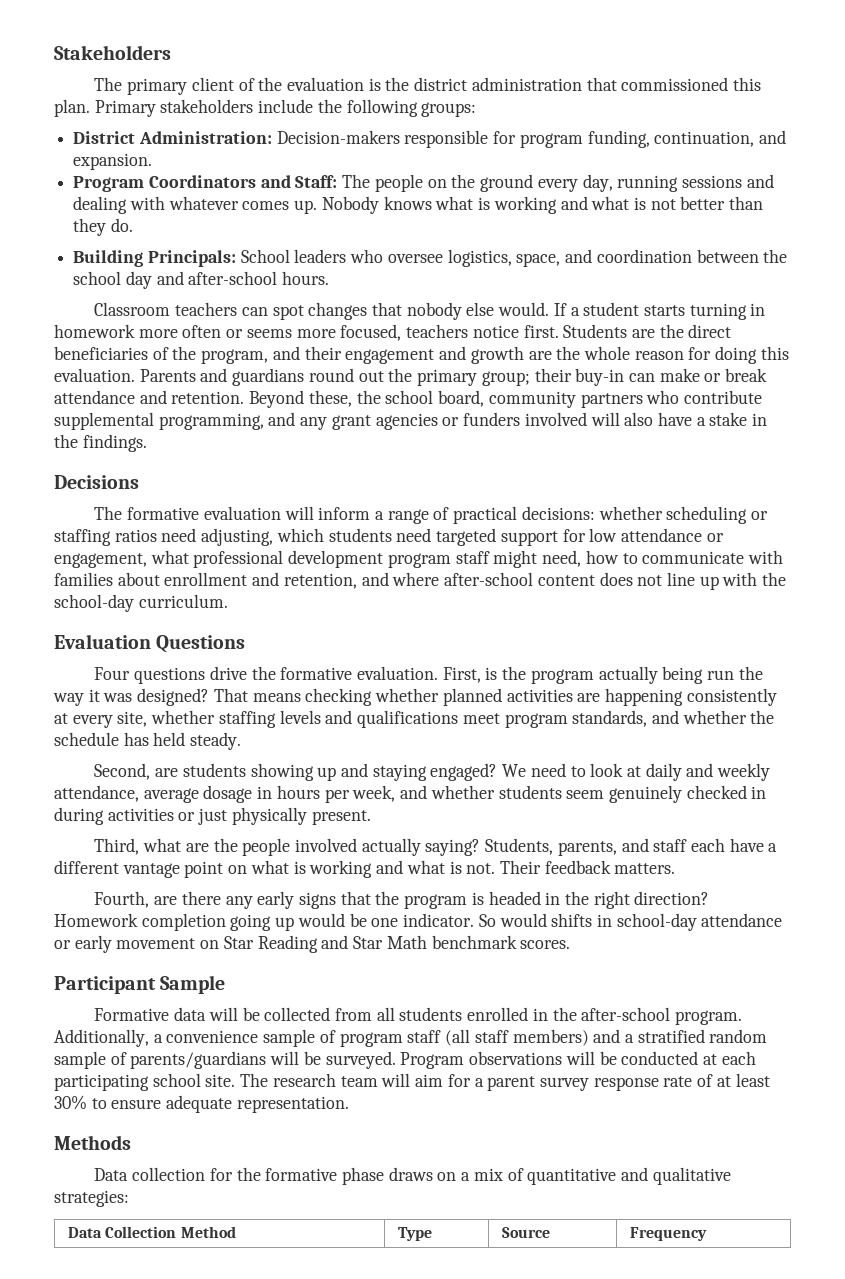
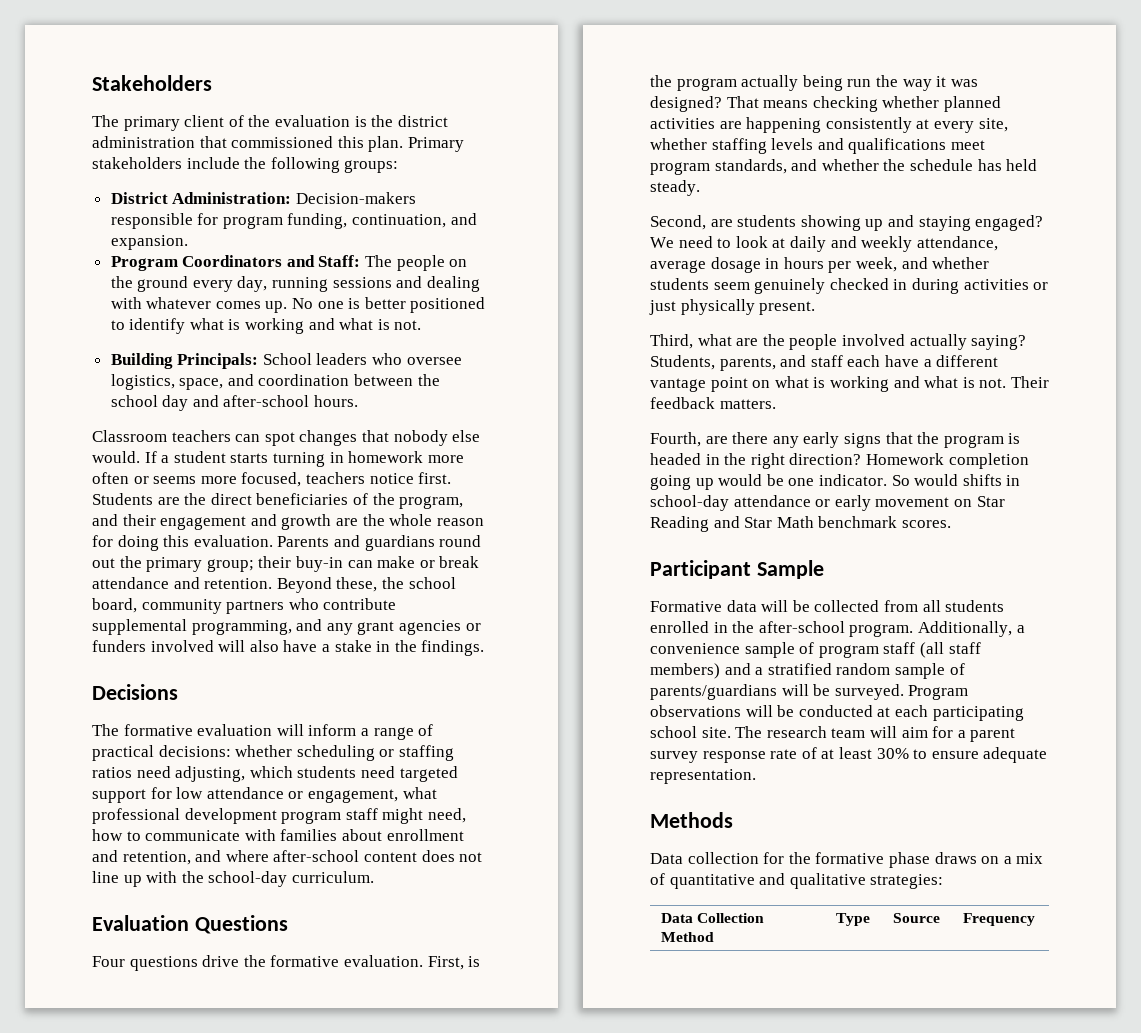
- Nobody knows what is working and what is not better than they do.
+ No one is better positioned to identify what is working and what is not.

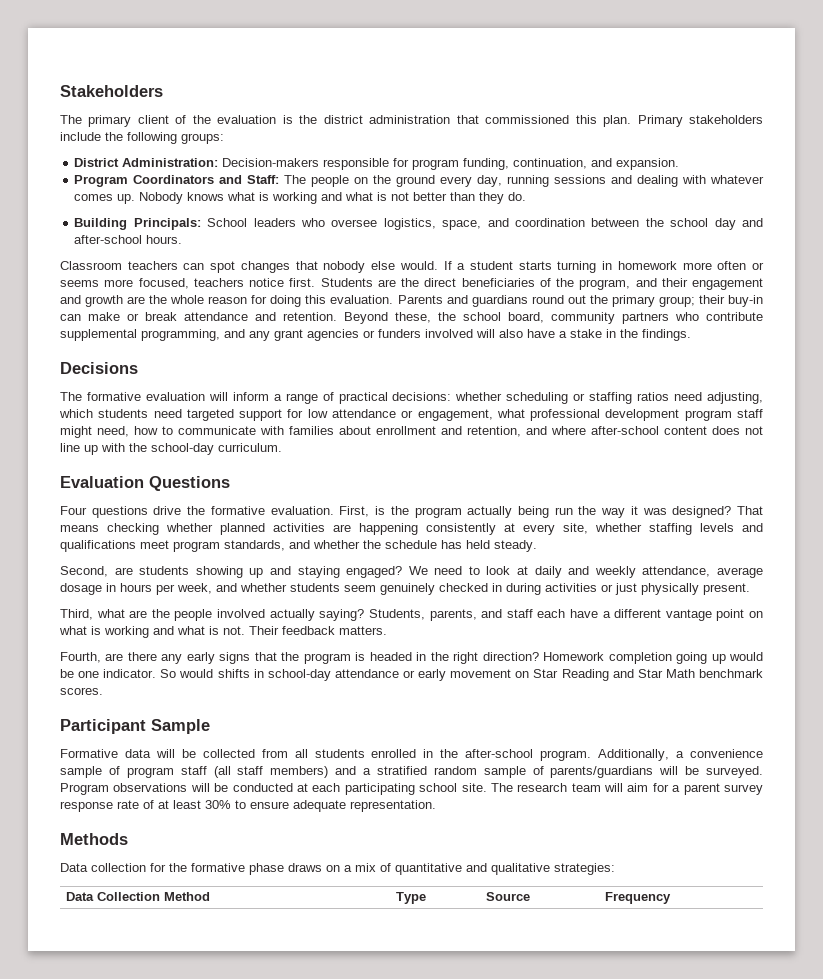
- No one is better positioned to identify what is working and what is not.
+ Nobody knows what is working and what is not better than they do.

